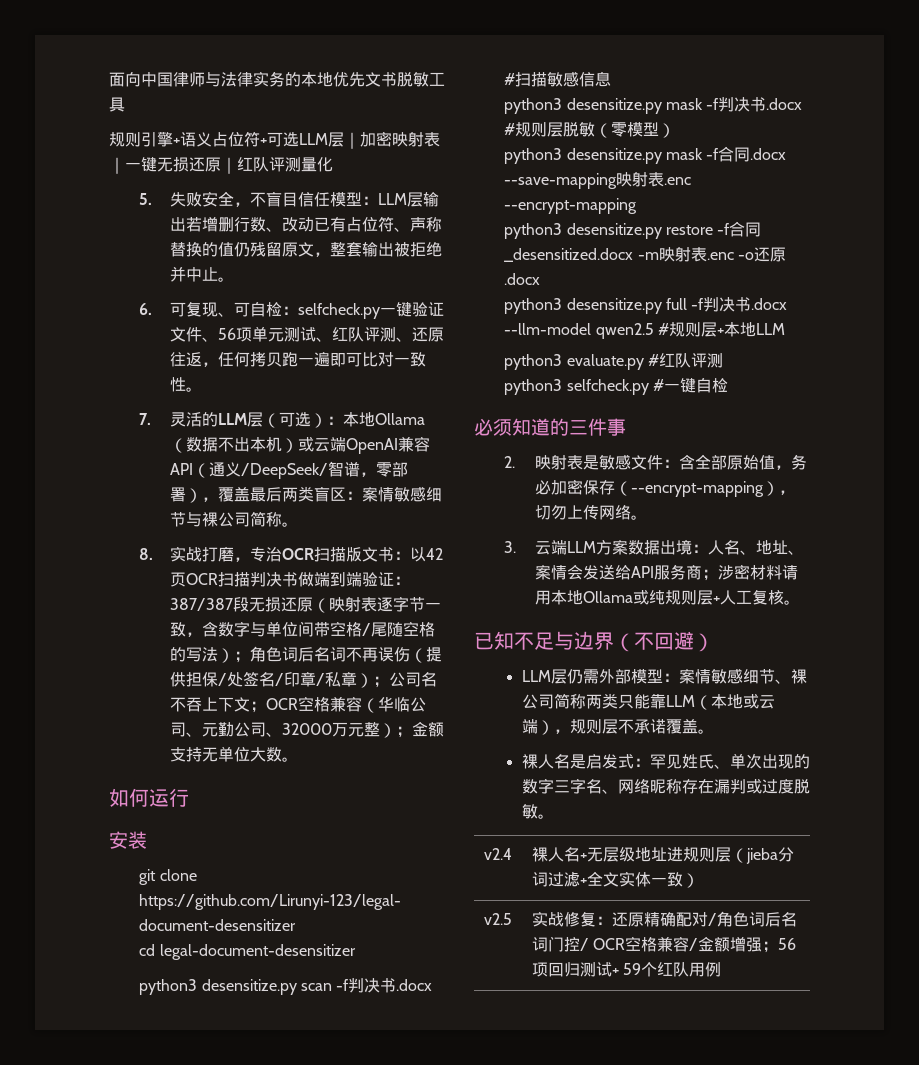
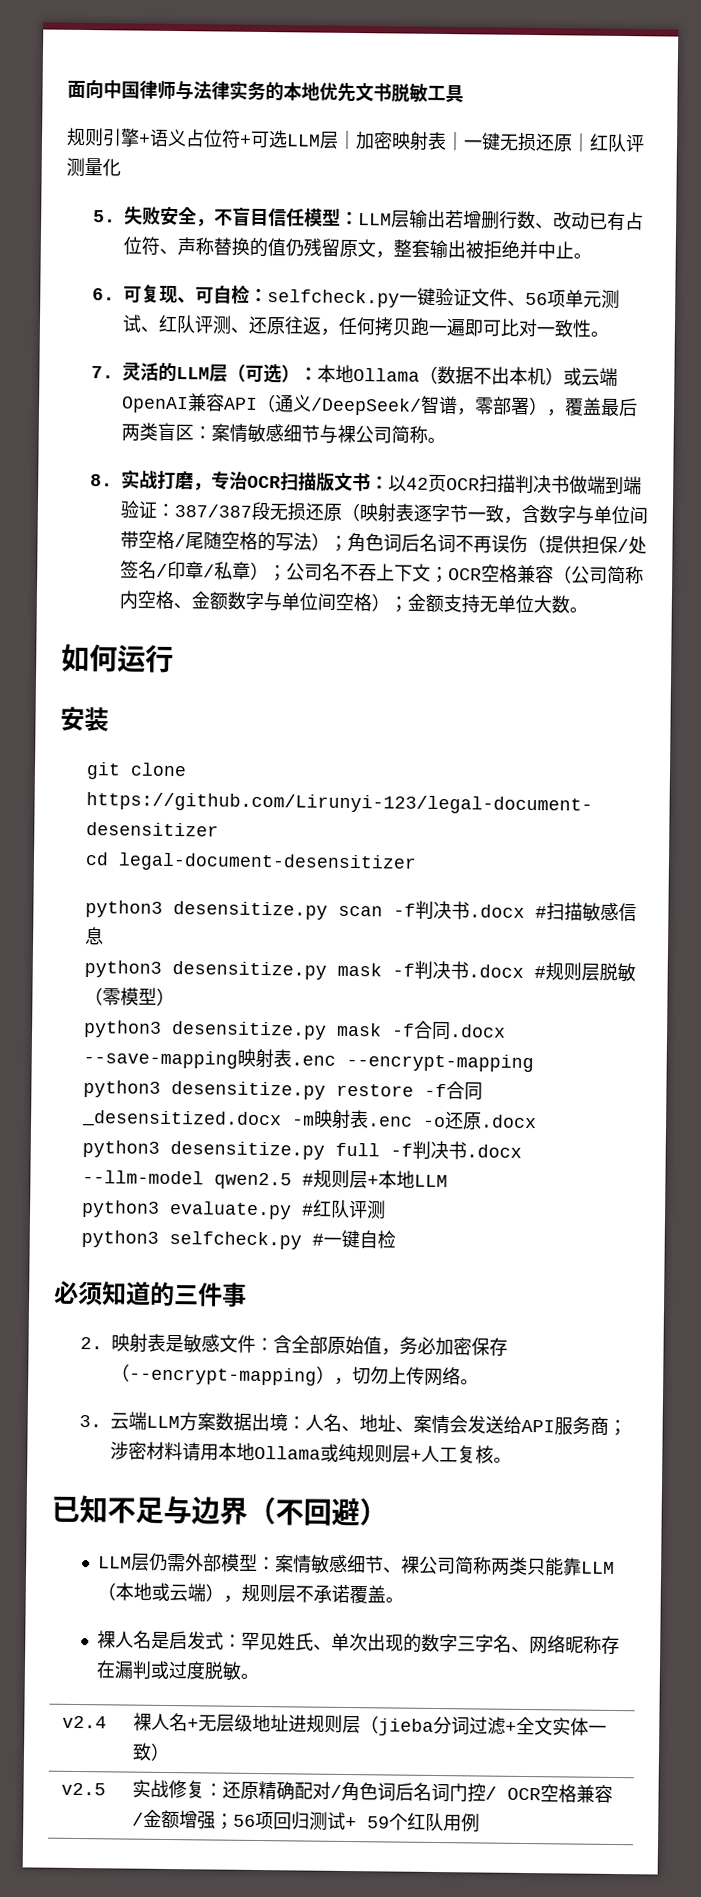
- OCR空格兼容（华临公司、元勤公司、32000万元整）；
+ OCR空格兼容（公司简称内空格、金额数字与单位间空格）；

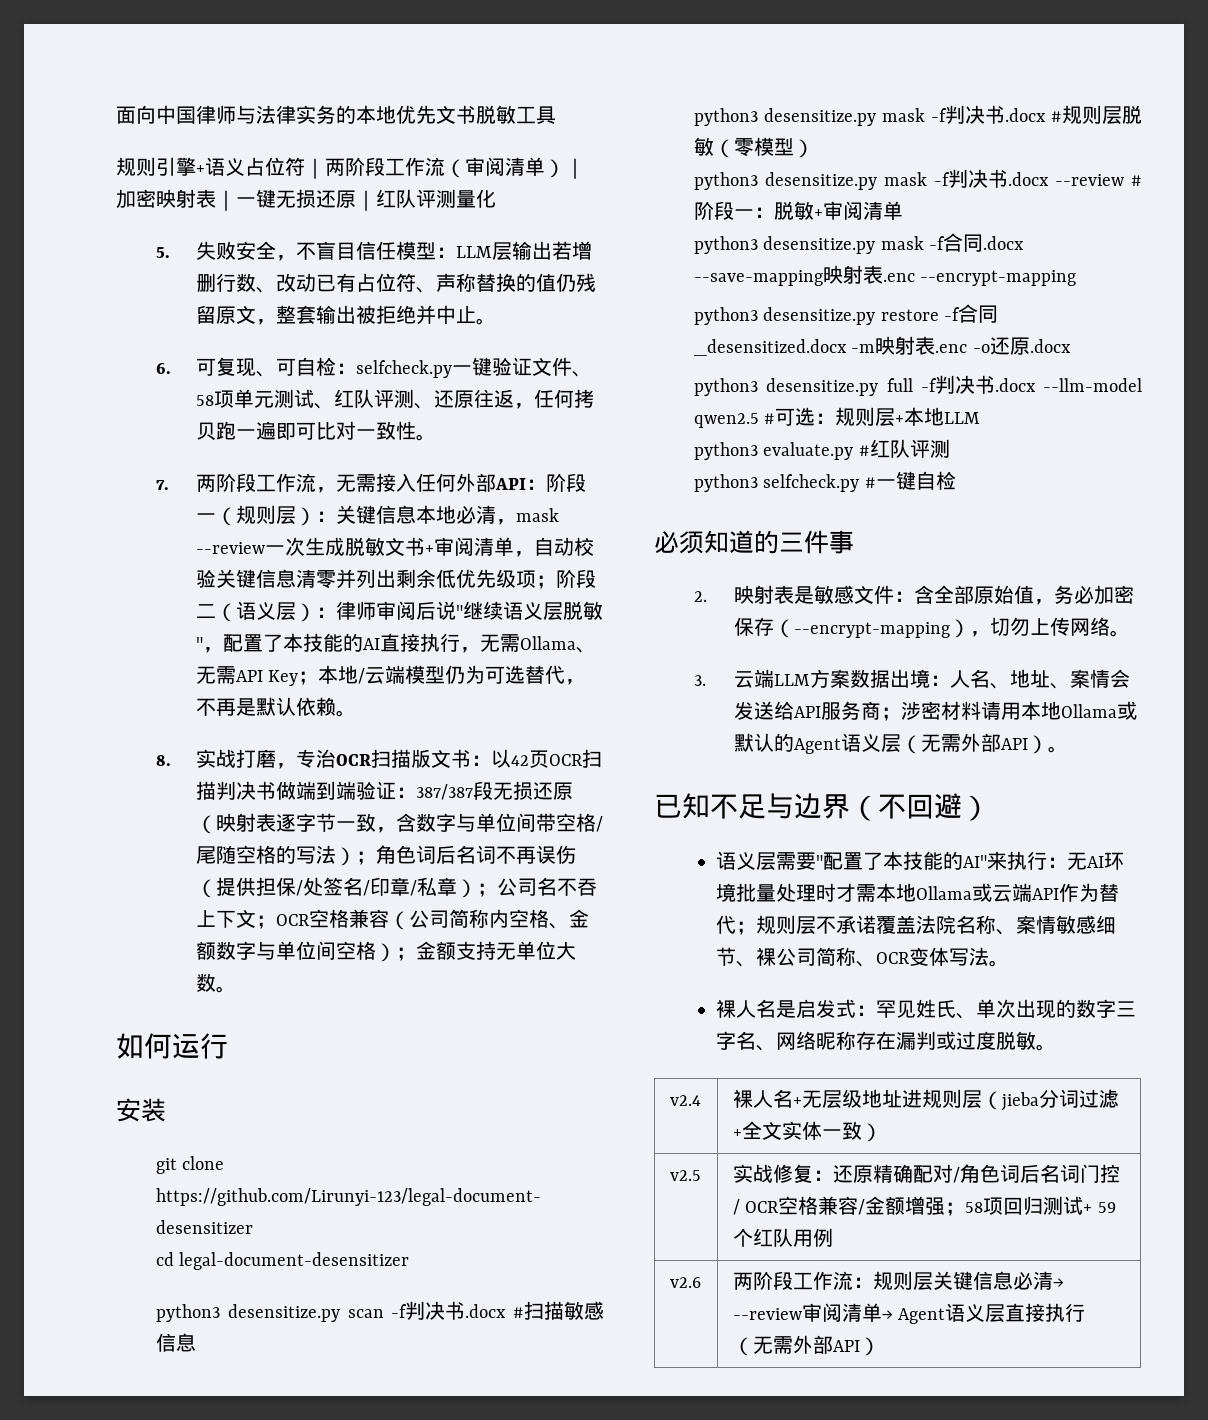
- 规则引擎+语义占位符+可选LLM层｜加密映射表｜一键无损还原｜红队评测量化
+ 规则引擎+语义占位符｜两阶段工作流（审阅清单）｜加密映射表｜一键无损还原｜红队评测量化
- 6.可复现、可自检：selfcheck.py一键验证文件、56项单元测试、红队评测、还原往返，任何拷贝跑一遍即可比对一致性。
+ 6.可复现、可自检：selfcheck.py一键验证文件、58项单元测试、红队评测、还原往返，任何拷贝跑一遍即可比对一致性。
- 7.灵活的LLM层（可选）：本地Ollama（数据不出本机）或云端OpenAI兼容API（通义/DeepSeek/智谱，零部署），覆盖最后两类盲区：案情敏感细节与裸公司简称。
+ 7.两阶段工作流，无需接入任何外部API：阶段一（规则层）：关键信息本地必清，mask --review一次生成脱敏文书+审阅清单，自动校验关键信息清零并列出剩余低优先级项；阶段二（语义层）：律师审阅后说"继续语义层脱敏"，配置了本技能的AI直接执行，无需Ollama、无需API Key；本地/云端模型仍为可选替代，不再是默认依赖。
+ python3 desensitize.py mask -f判决书.docx --review #阶段一：脱敏+审阅清单
- python3 desensitize.py full -f判决书.docx --llm-model qwen2.5 #规则层+本地LLM
+ python3 desensitize.py full -f判决书.docx --llm-model qwen2.5 #可选：规则层+本地LLM
- 3.云端LLM方案数据出境：人名、地址、案情会发送给API服务商；涉密材料请用本地Ollama或纯规则层+人工复核。
+ 3.云端LLM方案数据出境：人名、地址、案情会发送给API服务商；涉密材料请用本地Ollama或默认的Agent语义层（无需外部API）。
- LLM层仍需外部模型：案情敏感细节、裸公司简称两类只能靠LLM（本地或云端），规则层不承诺覆盖。
+ 语义层需要"配置了本技能的AI"来执行：无AI环境批量处理时才需本地Ollama或云端API作为替代；规则层不承诺覆盖法院名称、案情敏感细节、裸公司简称、OCR变体写法。
- v2.5 | 实战修复：还原精确配对/角色词后名词门控/ OCR空格兼容/金额增强；56项回归测试+ 59个红队用例
+ v2.5 | 实战修复：还原精确配对/角色词后名词门控/ OCR空格兼容/金额增强；58项回归测试+ 59个红队用例
+ v2.6 | 两阶段工作流：规则层关键信息必清→ --review审阅清单→ Agent语义层直接执行（无需外部API）

